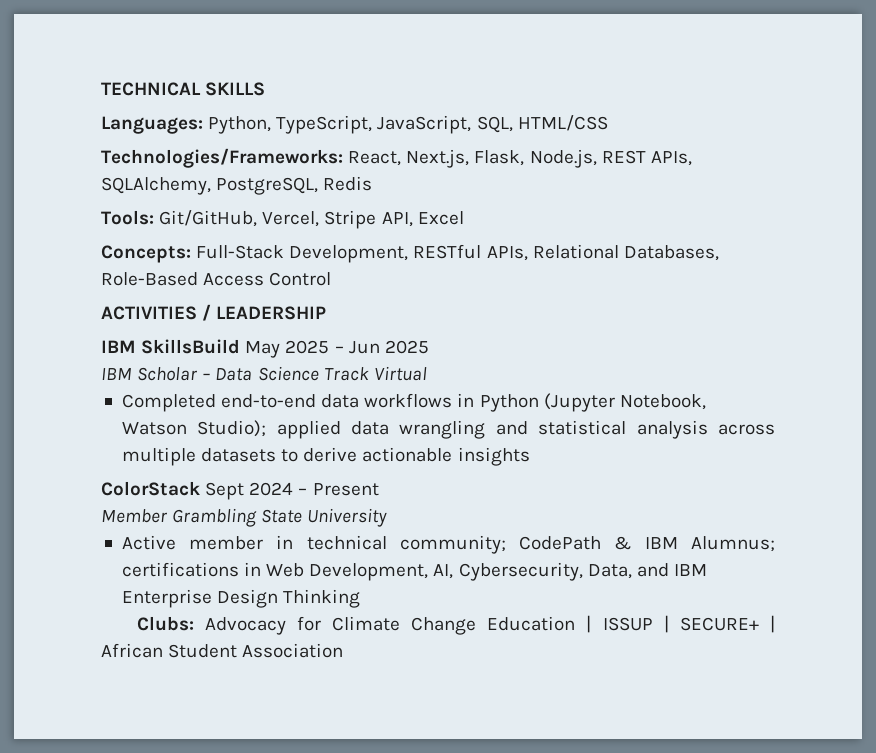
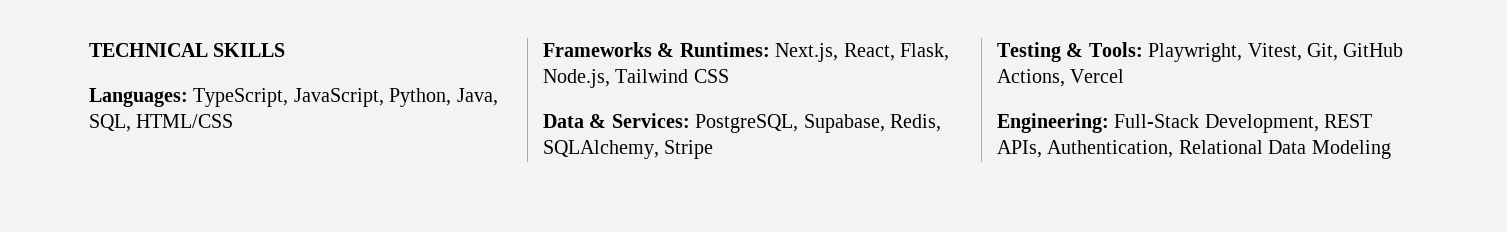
- Languages: Python, TypeScript, JavaScript, SQL, HTML/CSS
+ Languages: TypeScript, JavaScript, Python, Java, SQL, HTML/CSS
- Technologies/Frameworks: React, Next.js, Flask, Node.js, REST APIs, SQLAlchemy, PostgreSQL, Redis
- Tools: Git/GitHub, Vercel, Stripe API, Excel
- Concepts: Full-Stack Development, RESTful APIs, Relational Databases, Role-Based Access Control
- ACTIVITIES / LEADERSHIP
- IBM SkillsBuild May 2025 – Jun 2025
- IBM Scholar – Data Science Track Virtual
- Completed end-to-end data workflows in Python (Jupyter Notebook, Watson Studio); applied data wrangling and statistical analysis across multiple datasets to derive actionable insights
- ColorStack Sept 2024 – Present
- Member Grambling State University
- Active member in technical community; CodePath & IBM Alumnus; certifications in Web Development, AI, Cybersecurity, Data, and IBM Enterprise Design Thinking
- Clubs: Advocacy for Climate Change Education | ISSUP | SECURE+ | African Student Association
+ Frameworks & Runtimes: Next.js, React, Flask, Node.js, Tailwind CSS
+ Data & Services: PostgreSQL, Supabase, Redis, SQLAlchemy, Stripe
+ Testing & Tools: Playwright, Vitest, Git, GitHub Actions, Vercel
+ Engineering: Full-Stack Development, REST APIs, Authentication, Relational Data Modeling

